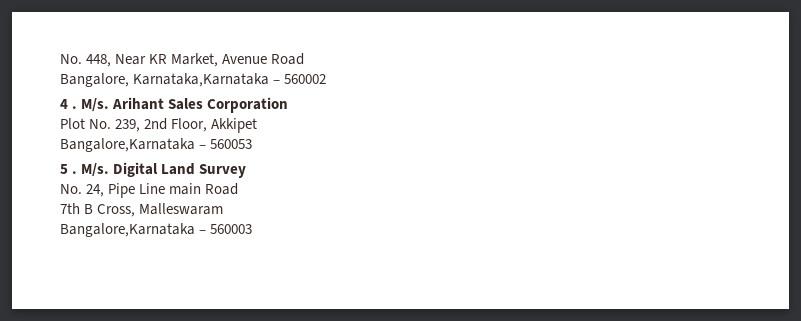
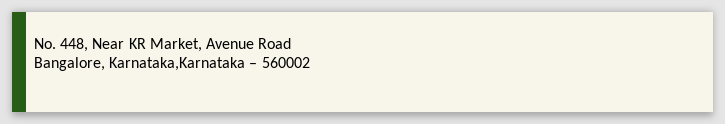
- 4 . M/s. Arihant Sales Corporation
- Plot No. 239, 2nd Floor, Akkipet
- Bangalore,Karnataka – 560053
- 5 . M/s. Digital Land Survey
- No. 24, Pipe Line main Road
- 7th B Cross, Malleswaram
- Bangalore,Karnataka – 560003

